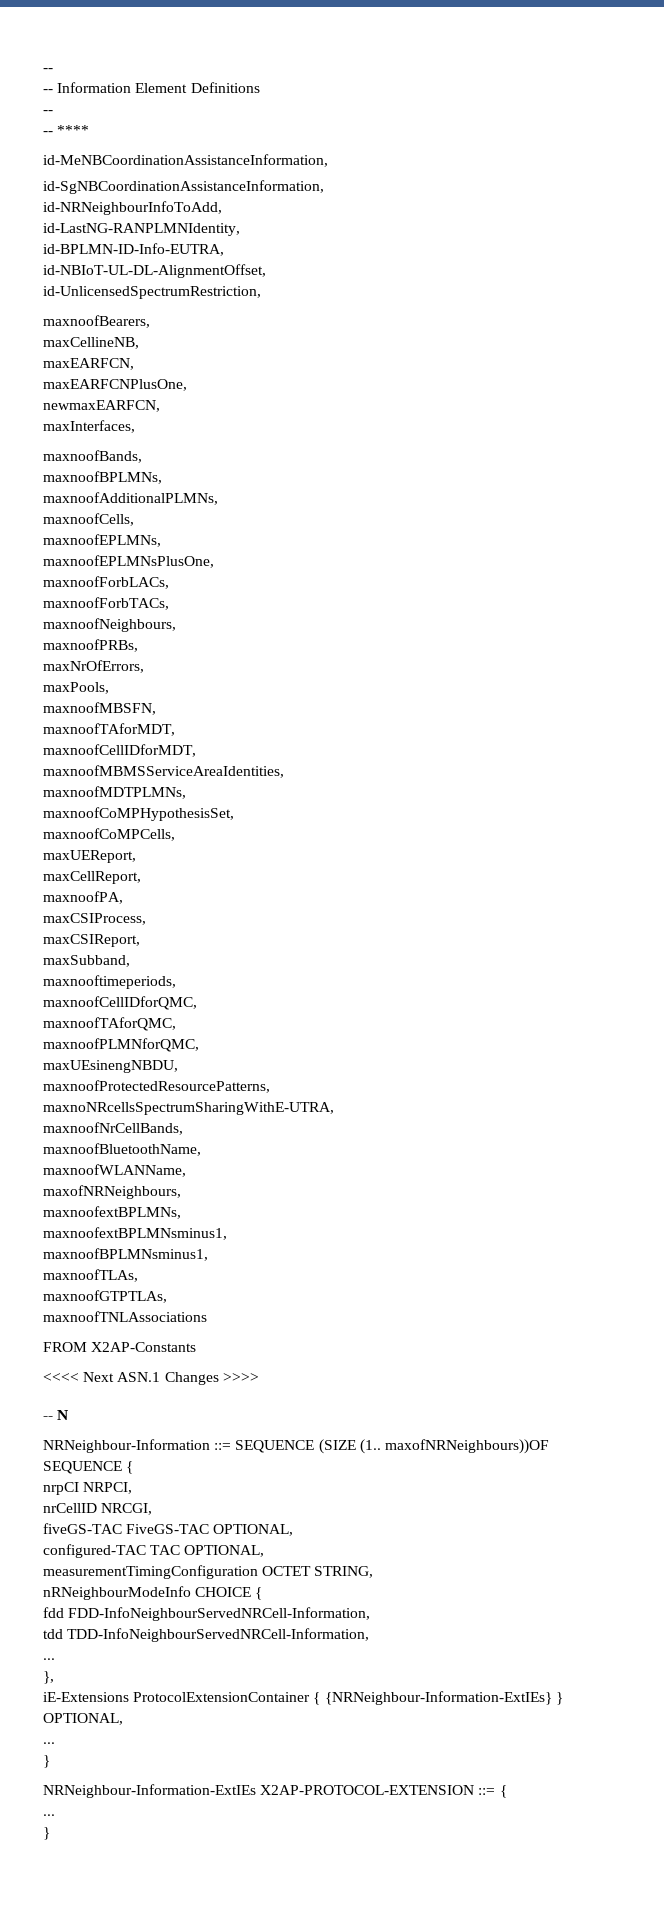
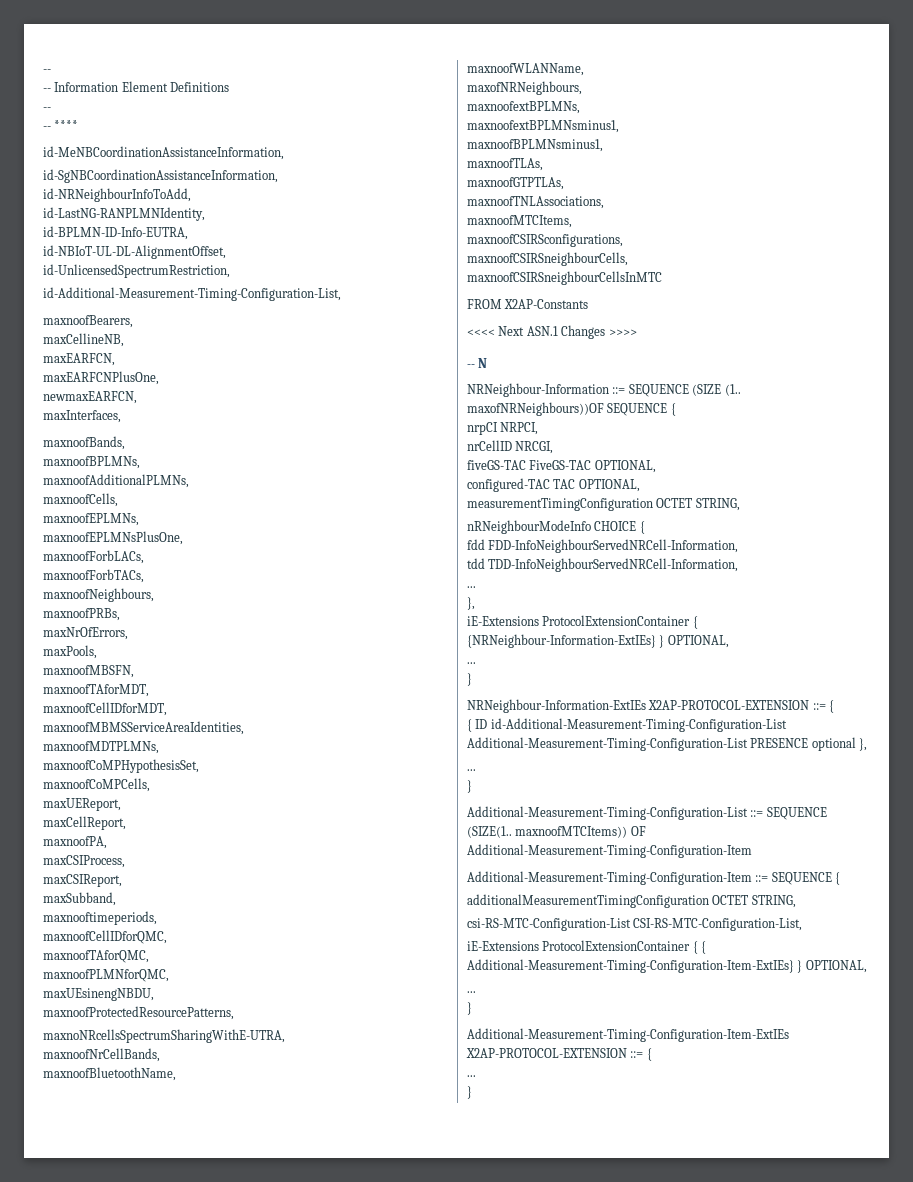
+ id-Additional-Measurement-Timing-Configuration-List,
- maxnoofTNLAssociations
+ maxnoofTNLAssociations,
+ maxnoofMTCItems,
+ maxnoofCSIRSconfigurations,
+ maxnoofCSIRSneighbourCells,
+ maxnoofCSIRSneighbourCellsInMTC
+ { ID id-Additional-Measurement-Timing-Configuration-List Additional-Measurement-Timing-Configuration-List PRESENCE optional },
+ ...
+ }
+ Additional-Measurement-Timing-Configuration-List ::= SEQUENCE (SIZE(1.. maxnoofMTCItems)) OF Additional-Measurement-Timing-Configuration-Item
+ Additional-Measurement-Timing-Configuration-Item ::= SEQUENCE {
+ additionalMeasurementTimingConfiguration OCTET STRING,
+ csi-RS-MTC-Configuration-List CSI-RS-MTC-Configuration-List,
+ iE-Extensions ProtocolExtensionContainer { { Additional-Measurement-Timing-Configuration-Item-ExtIEs} } OPTIONAL,
+ ...
+ }
+ Additional-Measurement-Timing-Configuration-Item-ExtIEs X2AP-PROTOCOL-EXTENSION ::= {

